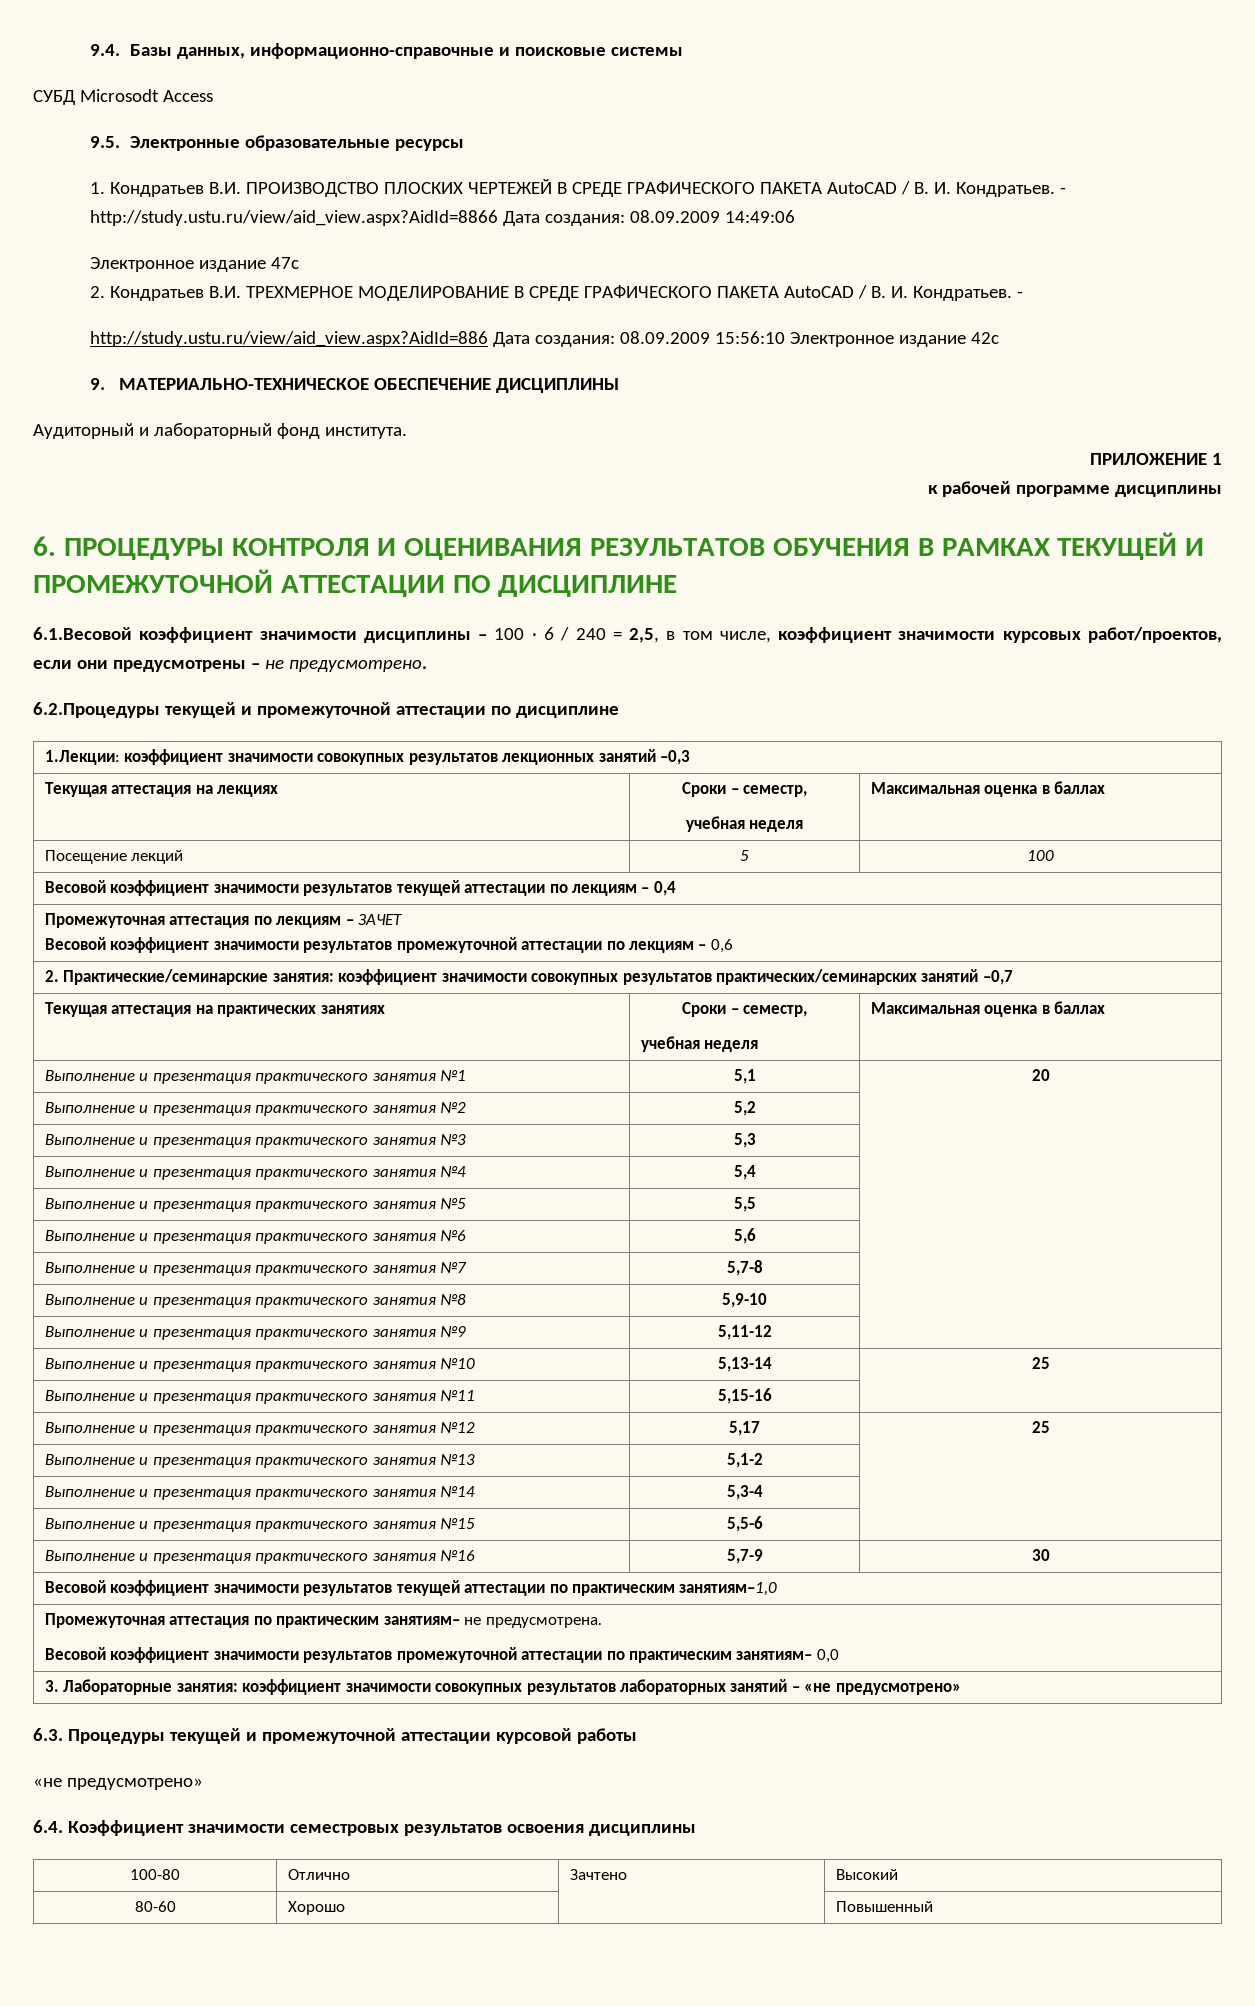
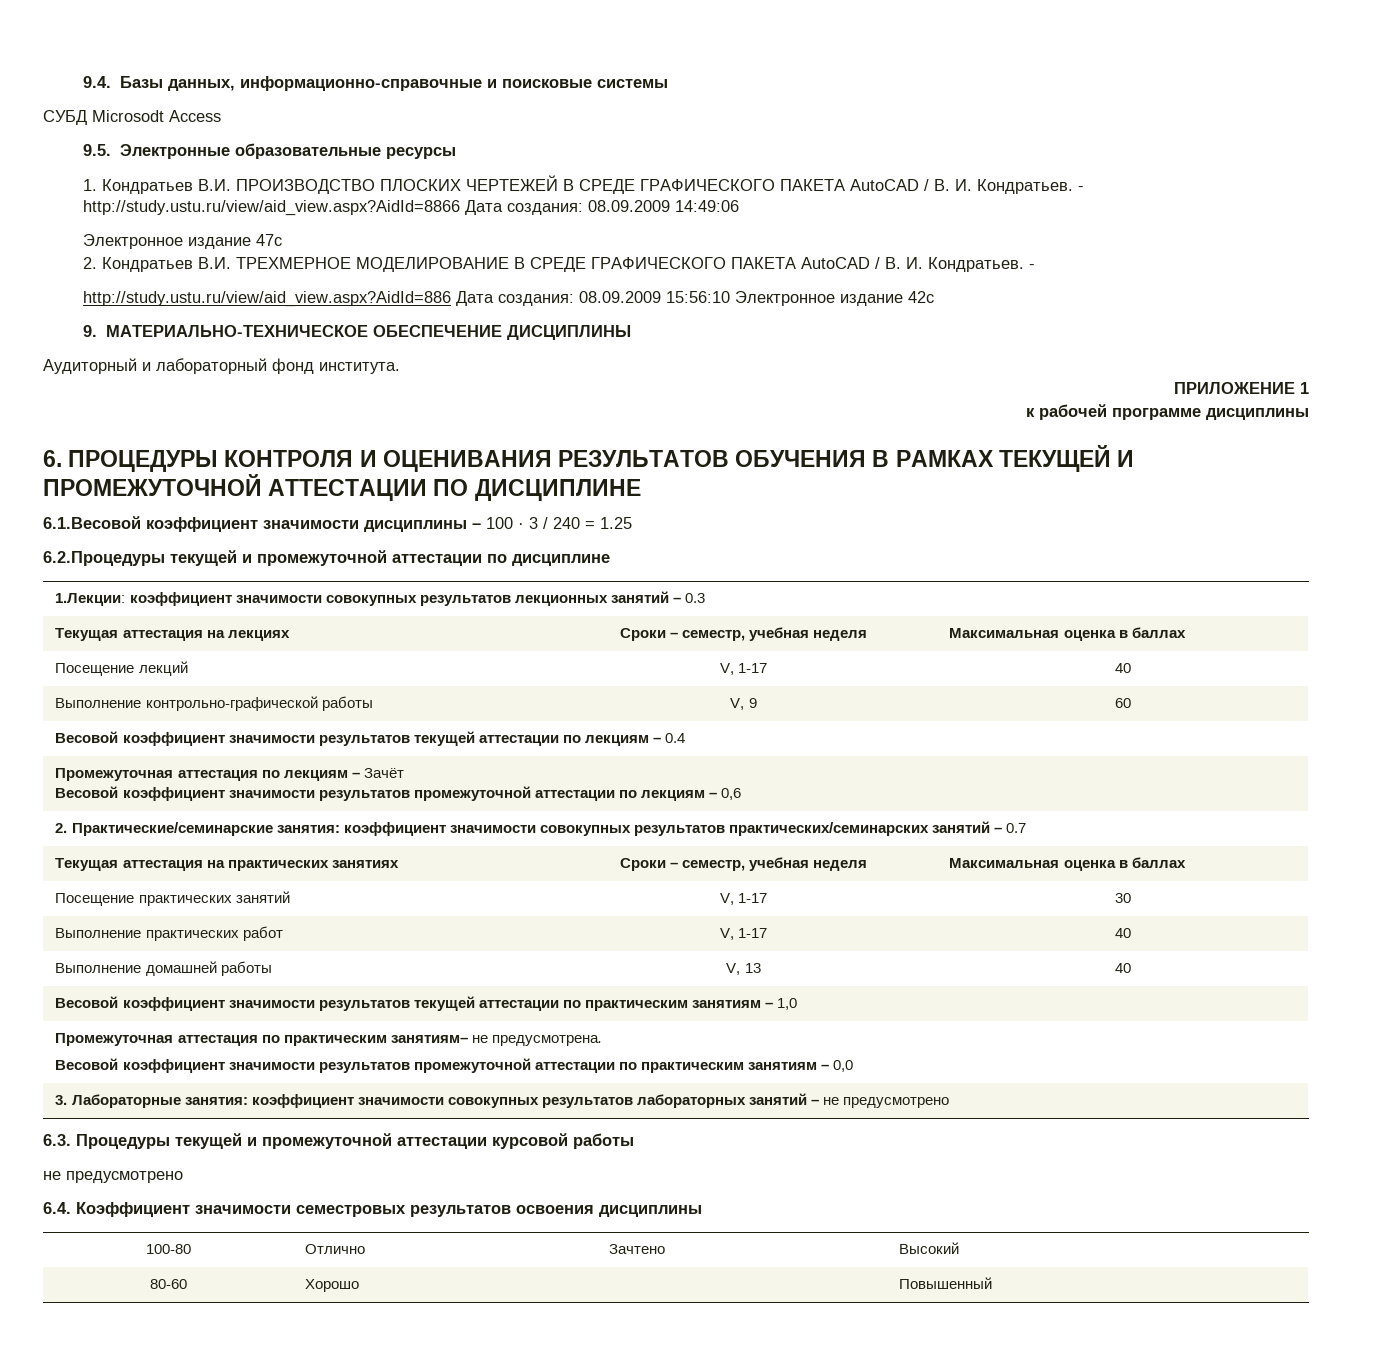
- 6.1.Весовой коэффициент значимости дисциплины – 100 · 6 / 240 = 2,5, в том числе, коэффициент значимости курсовых работ/проектов, если они предусмотрены – не предусмотрено.
+ 6.1.Весовой коэффициент значимости дисциплины – 100 · 3 / 240 = 1.25
- 1.Лекции: коэффициент значимости совокупных результатов лекционных занятий –0,3
+ 1.Лекции: коэффициент значимости совокупных результатов лекционных занятий – 0.3
- Текущая аттестация на лекциях | Сроки – семестр,
- учебная неделя | Максимальная оценка в баллах
+ Текущая аттестация на лекциях | Сроки – семестр, учебная неделя | Максимальная оценка в баллах
- Посещение лекций | 5 | 100
+ Посещение лекций | V, 1-17 | 40
+ Выполнение контрольно-графической работы | V, 9 | 60
- Весовой коэффициент значимости результатов текущей аттестации по лекциям – 0,4
+ Весовой коэффициент значимости результатов текущей аттестации по лекциям – 0.4
- Промежуточная аттестация по лекциям – ЗАЧЕТ
+ Промежуточная аттестация по лекциям – Зачёт
- 2. Практические/семинарские занятия: коэффициент значимости совокупных результатов практических/семинарских занятий –0,7
+ 2. Практические/семинарские занятия: коэффициент значимости совокупных результатов практических/семинарских занятий – 0.7
- Текущая аттестация на практических занятиях | Сроки – семестр,
- учебная неделя | Максимальная оценка в баллах
- Выполнение и презентация практического занятия №1 | 5,1 | 20
- Выполнение и презентация практического занятия №2 | 5,2 |
- Выполнение и презентация практического занятия №3 | 5,3 |
- Выполнение и презентация практического занятия №4 | 5,4 |
- Выполнение и презентация практического занятия №5 | 5,5 |
- Выполнение и презентация практического занятия №6 | 5,6 |
- Выполнение и презентация практического занятия №7 | 5,7-8 |
- Выполнение и презентация практического занятия №8 | 5,9-10 |
- Выполнение и презентация практического занятия №9 | 5,11-12 |
- Выполнение и презентация практического занятия №10 | 5,13-14 | 25
- Выполнение и презентация практического занятия №11 | 5,15-16 |
- Выполнение и презентация практического занятия №12 | 5,17 | 25
- Выполнение и презентация практического занятия №13 | 5,1-2 |
- Выполнение и презентация практического занятия №14 | 5,3-4 |
- Выполнение и презентация практического занятия №15 | 5,5-6 |
- Выполнение и презентация практического занятия №16 | 5,7-9 | 30
+ Текущая аттестация на практических занятиях | Сроки – семестр, учебная неделя | Максимальная оценка в баллах
+ Посещение практических занятий | V, 1-17 | 30
+ Выполнение практических работ | V, 1-17 | 40
+ Выполнение домашней работы | V, 13 | 40
- Весовой коэффициент значимости результатов текущей аттестации по практическим занятиям–1,0
+ Весовой коэффициент значимости результатов текущей аттестации по практическим занятиям – 1,0
  Промежуточная аттестация по практическим занятиям– не предусмотрена.
- Весовой коэффициент значимости результатов промежуточной аттестации по практическим занятиям– 0,0
+ Весовой коэффициент значимости результатов промежуточной аттестации по практическим занятиям – 0,0
- 3. Лабораторные занятия: коэффициент значимости совокупных результатов лабораторных занятий – «не предусмотрено»
+ 3. Лабораторные занятия: коэффициент значимости совокупных результатов лабораторных занятий – не предусмотрено
  6.3. Процедуры текущей и промежуточной аттестации курсовой работы
- «не предусмотрено»
+ не предусмотрено

